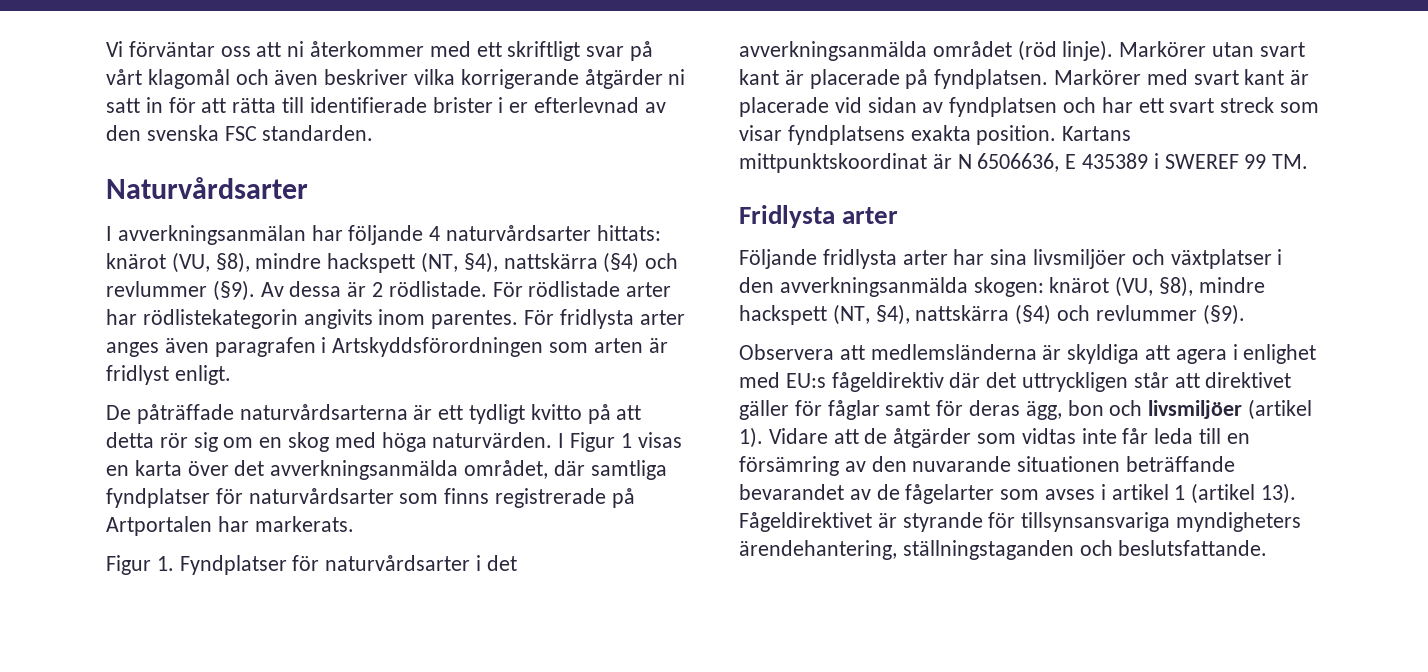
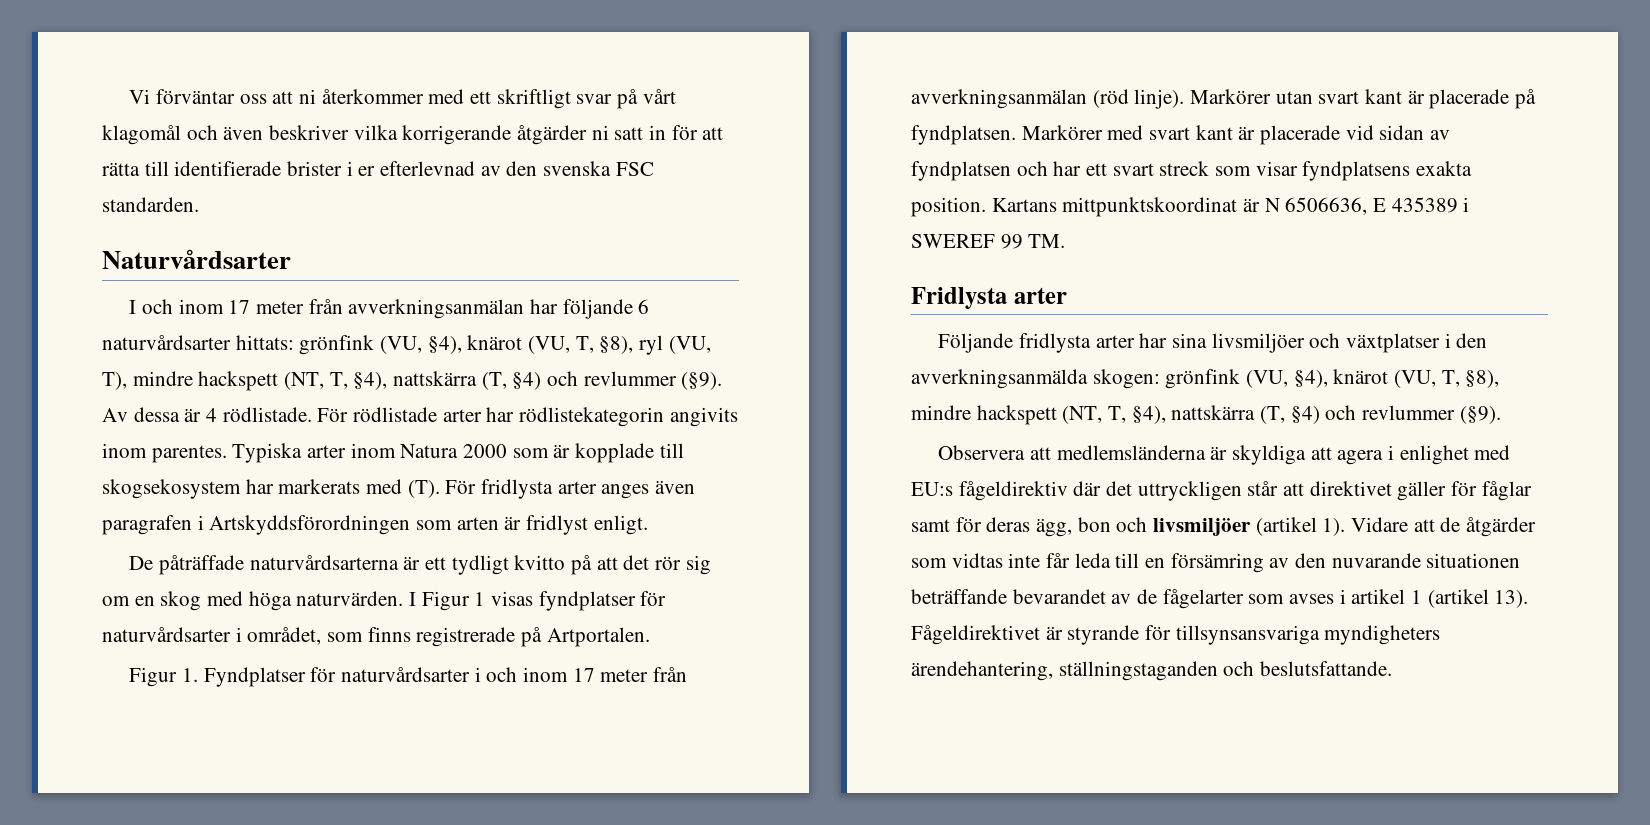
- I avverkningsanmälan har följande 4 naturvårdsarter hittats: knärot (VU, §8), mindre hackspett (NT, §4), nattskärra (§4) och revlummer (§9).
+ I och inom 17 meter från avverkningsanmälan har följande 6 naturvårdsarter hittats: grönfink (VU, §4), knärot (VU, T, §8), ryl (VU, T), mindre hackspett (NT, T, §4), nattskärra (T, §4) och revlummer (§9).
- Av dessa är 2 rödlistade.
+ Av dessa är 4 rödlistade.
- För fridlysta arter anges även paragrafen i Artskyddsförordningen som arten är fridlyst enligt.
+ Typiska arter inom Natura 2000 som är kopplade till skogsekosystem har markerats med (T). För fridlysta arter anges även paragrafen i Artskyddsförordningen som arten är fridlyst enligt.
- De påträffade naturvårdsarterna är ett tydligt kvitto på att detta rör sig om en skog med höga naturvärden.
+ De påträffade naturvårdsarterna är ett tydligt kvitto på att det rör sig om en skog med höga naturvärden.
- I Figur 1 visas en karta över det avverkningsanmälda området, där samtliga fyndplatser för naturvårdsarter som finns registrerade på Artportalen har markerats.
+ I Figur 1 visas fyndplatser för naturvårdsarter i området, som finns registrerade på Artportalen.
- Figur 1. Fyndplatser för naturvårdsarter i det avverkningsanmälda området (röd linje).
+ Figur 1. Fyndplatser för naturvårdsarter i och inom 17 meter från avverkningsanmälan (röd linje).
- Följande fridlysta arter har sina livsmiljöer och växtplatser i den avverkningsanmälda skogen: knärot (VU, §8), mindre hackspett (NT, §4), nattskärra (§4) och revlummer (§9).
+ Följande fridlysta arter har sina livsmiljöer och växtplatser i den avverkningsanmälda skogen: grönfink (VU, §4), knärot (VU, T, §8), mindre hackspett (NT, T, §4), nattskärra (T, §4) och revlummer (§9).

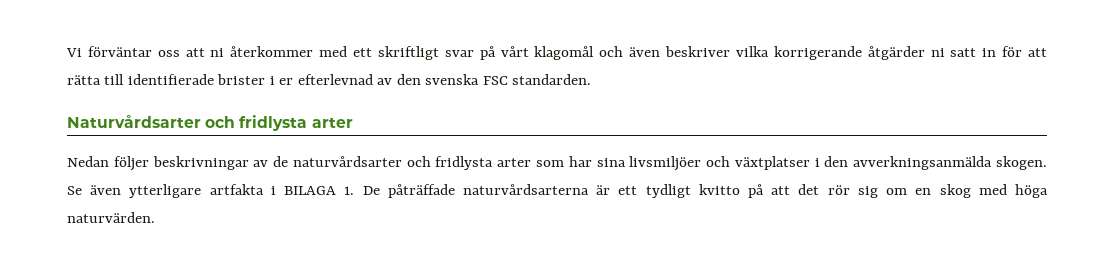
- Naturvårdsarter
- I och inom 17 meter från avverkningsanmälan har följande 6 naturvårdsarter hittats: grönfink (VU, §4), knärot (VU, T, §8), ryl (VU, T), mindre hackspett (NT, T, §4), nattskärra (T, §4) och revlummer (§9). Av dessa är 4 rödlistade. För rödlistade arter har rödlistekategorin angivits inom parentes. Typiska arter inom Natura 2000 som är kopplade till skogsekosystem har markerats med (T). För fridlysta arter anges även paragrafen i Artskyddsförordningen som arten är fridlyst enligt.
- De påträffade naturvårdsarterna är ett tydligt kvitto på att det rör sig om en skog med höga naturvärden. I Figur 1 visas fyndplatser för naturvårdsarter i området, som finns registrerade på Artportalen.
- Figur 1. Fyndplatser för naturvårdsarter i och inom 17 meter från avverkningsanmälan (röd linje). Markörer utan svart kant är placerade på fyndplatsen. Markörer med svart kant är placerade vid sidan av fyndplatsen och har ett svart streck som visar fyndplatsens exakta position. Kartans mittpunktskoordinat är N 6506636, E 435389 i SWEREF 99 TM.
- Fridlysta arter
- Följande fridlysta arter har sina livsmiljöer och växtplatser i den avverkningsanmälda skogen: grönfink (VU, §4), knärot (VU, T, §8), mindre hackspett (NT, T, §4), nattskärra (T, §4) och revlummer (§9).
- Observera att medlemsländerna är skyldiga att agera i enlighet med EU:s fågeldirektiv där det uttryckligen står att direktivet gäller för fåglar samt för deras ägg, bon och livsmiljöer (artikel 1). Vidare att de åtgärder som vidtas inte får leda till en försämring av den nuvarande situationen beträffande bevarandet av de fågelarter som avses i artikel 1 (artikel 13). Fågeldirektivet är styrande för tillsynsansvariga myndigheters ärendehantering, ställningstaganden och beslutsfattande.
+ Naturvårdsarter och fridlysta arter
+ Nedan följer beskrivningar av de naturvårdsarter och fridlysta arter som har sina livsmiljöer och växtplatser i den avverkningsanmälda skogen. Se även ytterligare artfakta i BILAGA 1. De påträffade naturvårdsarterna är ett tydligt kvitto på att det rör sig om en skog med höga naturvärden.

